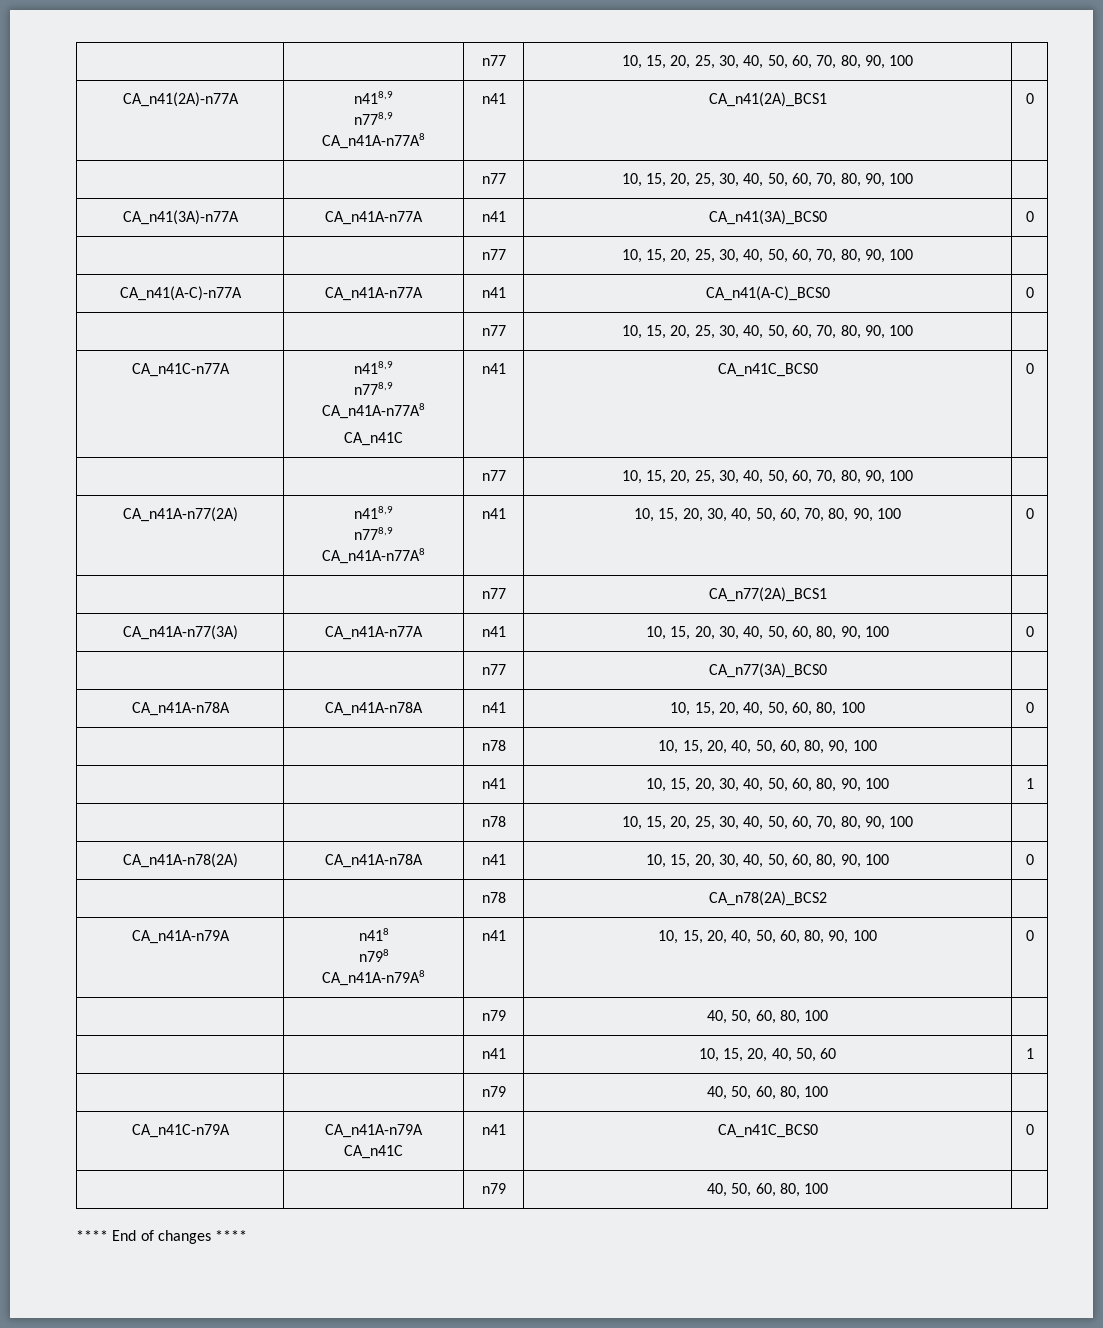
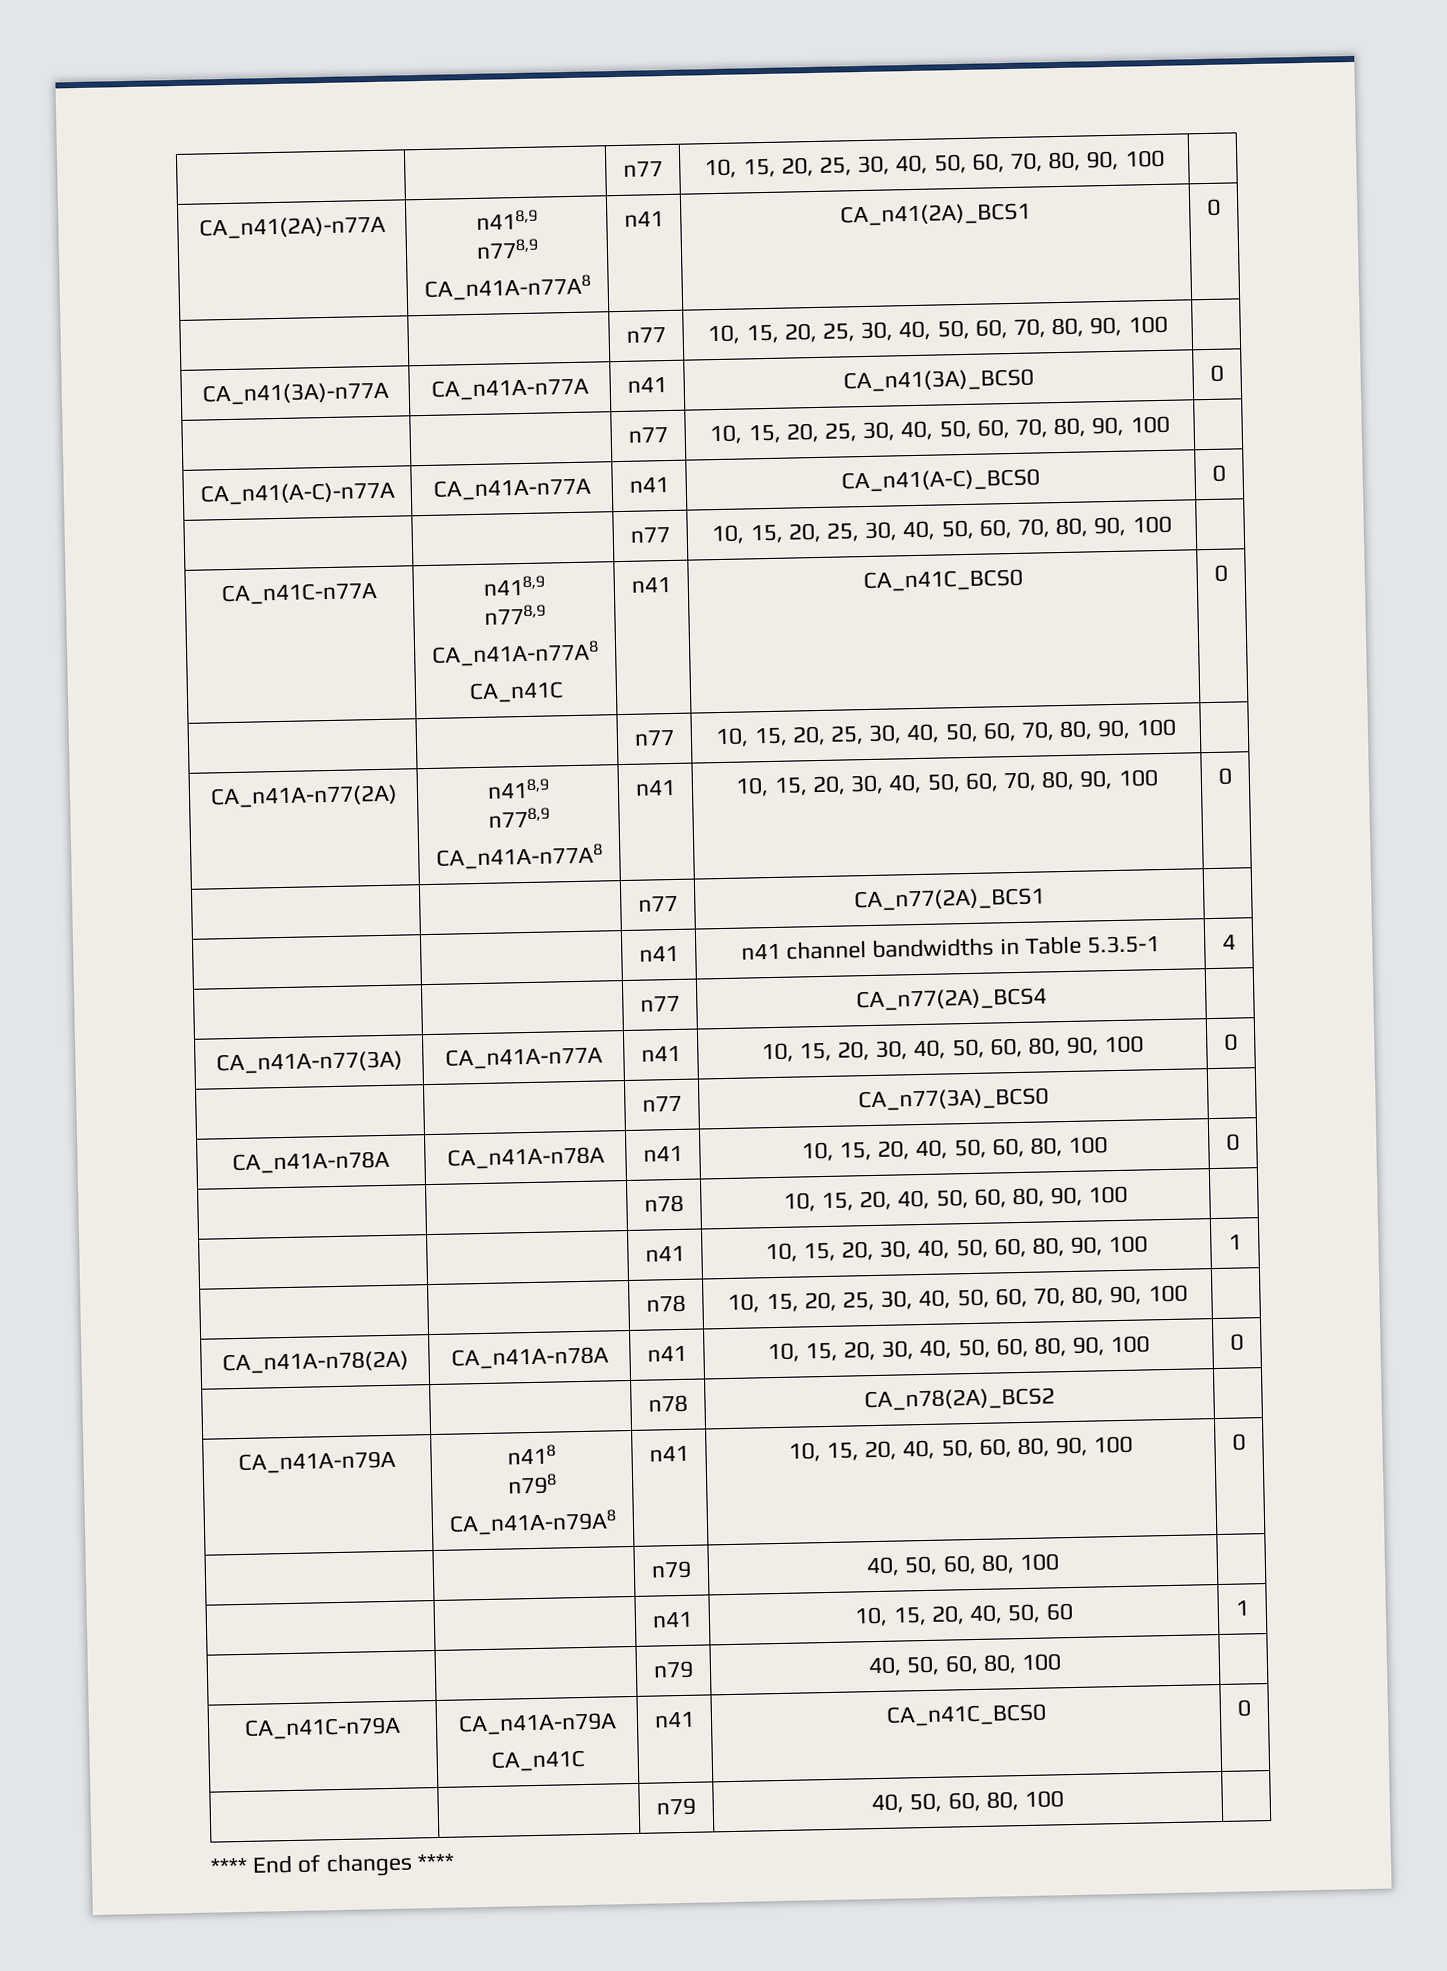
+ | | n41 | n41 channel bandwidths in Table 5.3.5-1 | 4
+ | | n77 | CA_n77(2A)_BCS4 |

